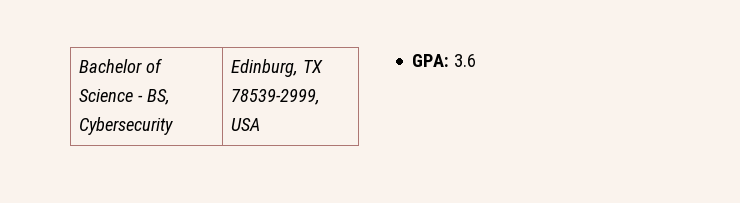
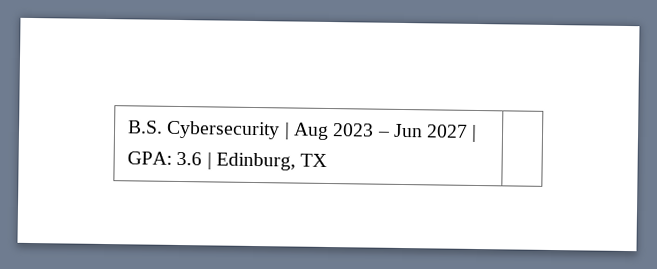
- Bachelor of Science - BS, Cybersecurity | Edinburg, TX 78539-2999, USA
- GPA: 3.6
+ B.S. Cybersecurity | Aug 2023 – Jun 2027 | GPA: 3.6 | Edinburg, TX |

